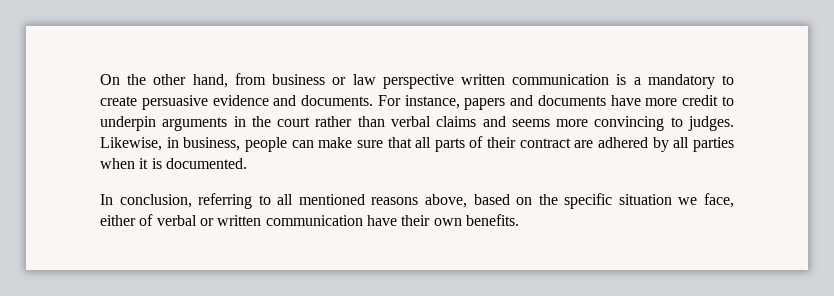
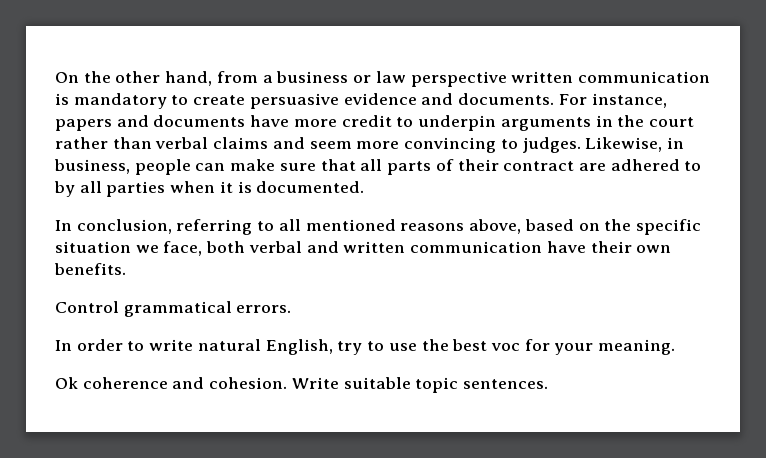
- On the other hand, from business or law perspective written communication is a mandatory to create persuasive evidence and documents.
+ On the other hand, from a business or law perspective written communication is mandatory to create persuasive evidence and documents.
- For instance, papers and documents have more credit to underpin arguments in the court rather than verbal claims and seems more convincing to judges.
+ For instance, papers and documents have more credit to underpin arguments in the court rather than verbal claims and seem more convincing to judges.
- Likewise, in business, people can make sure that all parts of their contract are adhered by all parties when it is documented.
+ Likewise, in business, people can make sure that all parts of their contract are adhered to by all parties when it is documented.
- In conclusion, referring to all mentioned reasons above, based on the specific situation we face, either of verbal or written communication have their own benefits.
+ In conclusion, referring to all mentioned reasons above, based on the specific situation we face, both verbal and written communication have their own benefits.
+ Control grammatical errors.
+ In order to write natural English, try to use the best voc for your meaning.
+ Ok coherence and cohesion. Write suitable topic sentences.

